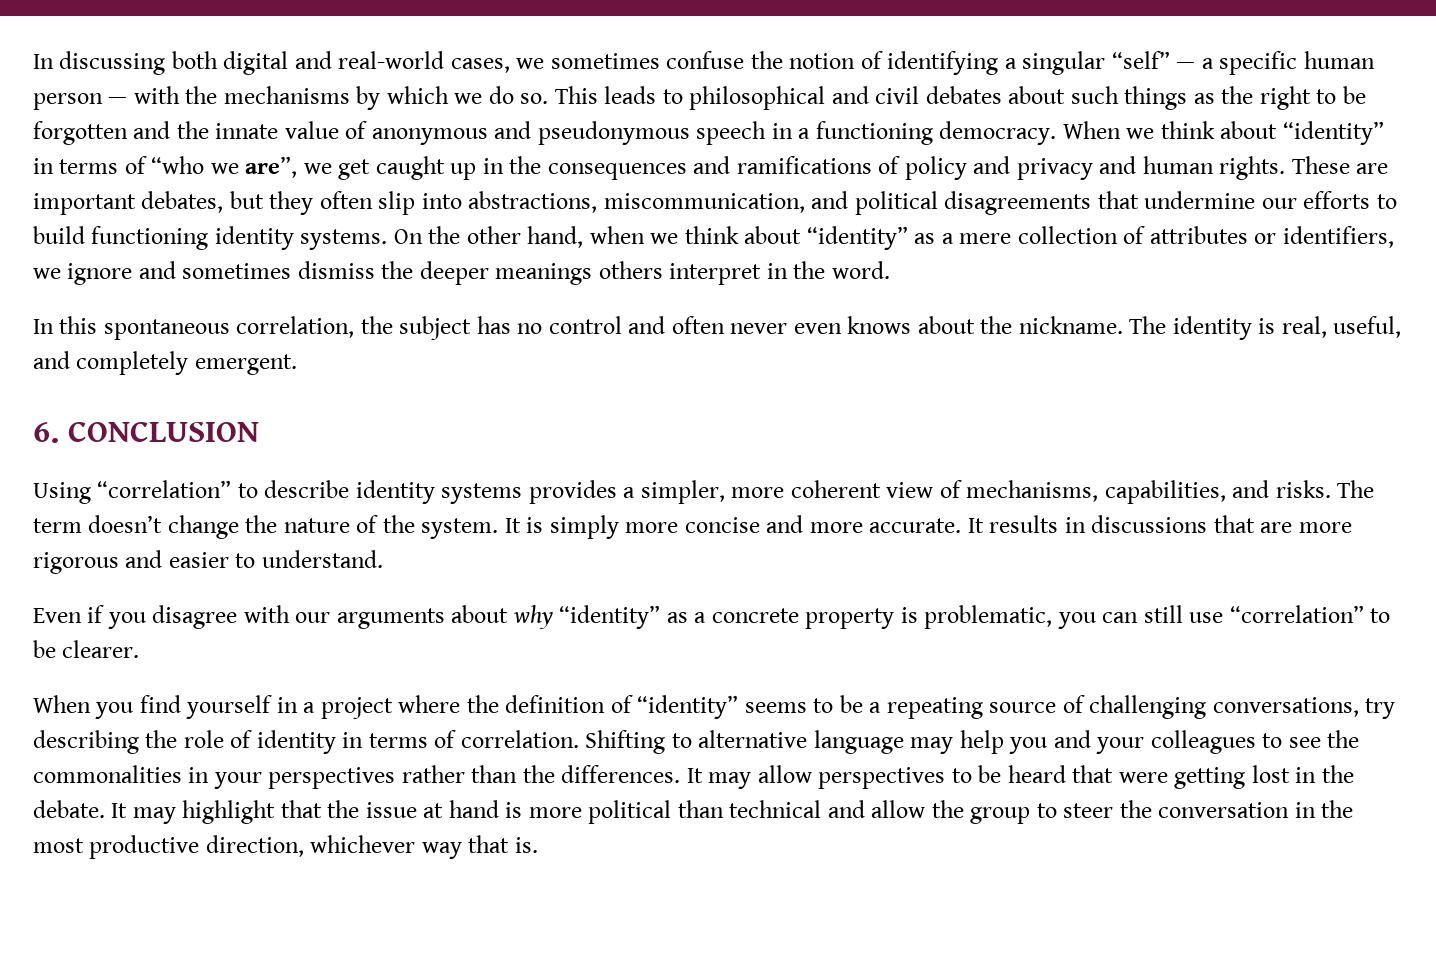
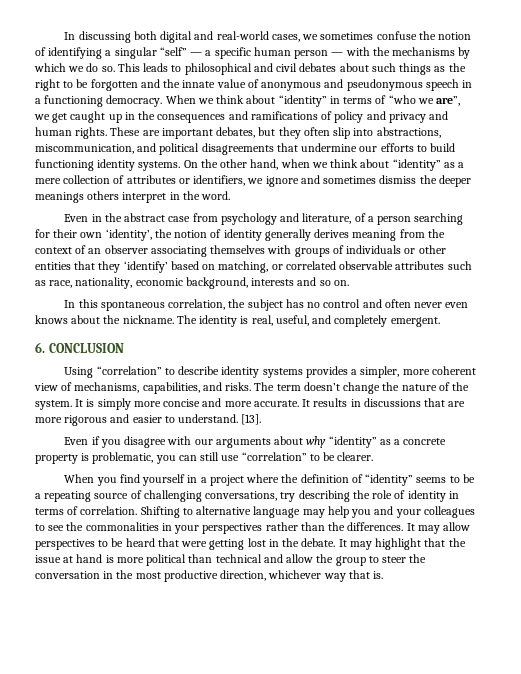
+ Even in the abstract case from psychology and literature, of a person searching for their own ‘identity’, the notion of identity generally derives meaning from the context of an observer associating themselves with groups of individuals or other entities that they ‘identify’ based on matching, or correlated observable attributes such as race, nationality, economic background, interests and so on.
+ [13].

